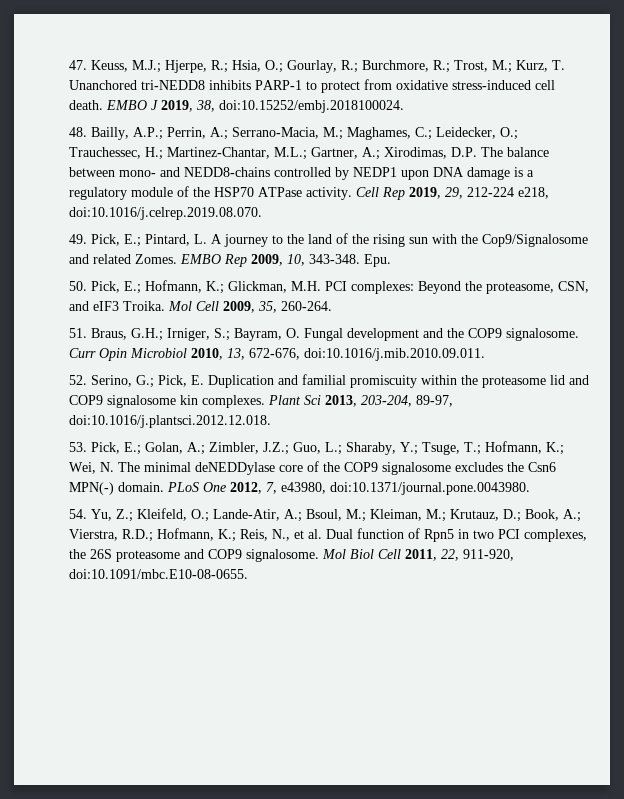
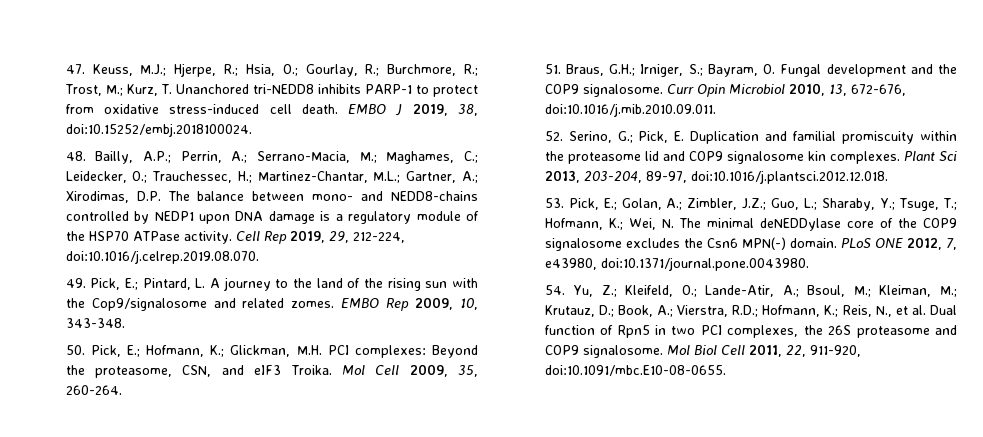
- Cell Rep 2019, 29, 212-224 e218, doi:10.1016/j.celrep.2019.08.070.
+ Cell Rep 2019, 29, 212-224, doi:10.1016/j.celrep.2019.08.070.
- 49. Pick, E.; Pintard, L. A journey to the land of the rising sun with the Cop9/Signalosome and related Zomes.
+ 49. Pick, E.; Pintard, L. A journey to the land of the rising sun with the Cop9/signalosome and related zomes.
- Epu.
- PLoS One 2012, 7, e43980, doi:10.1371/journal.pone.0043980.
+ PLoS ONE 2012, 7, e43980, doi:10.1371/journal.pone.0043980.

